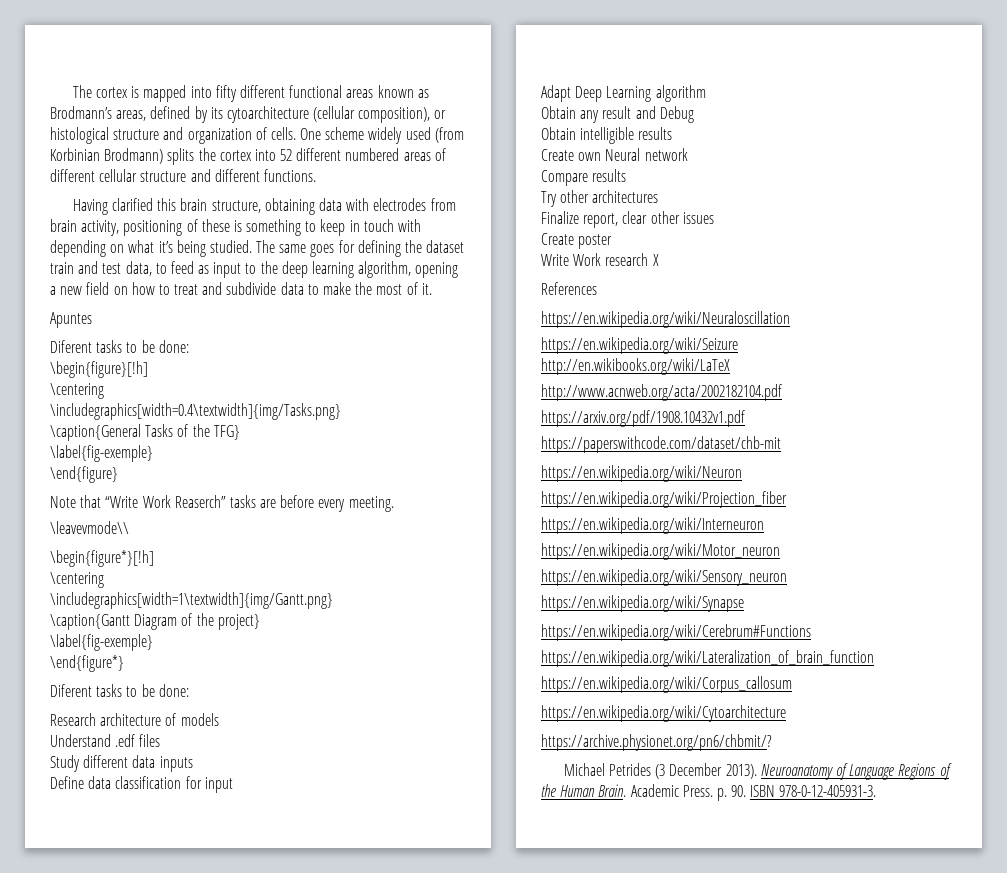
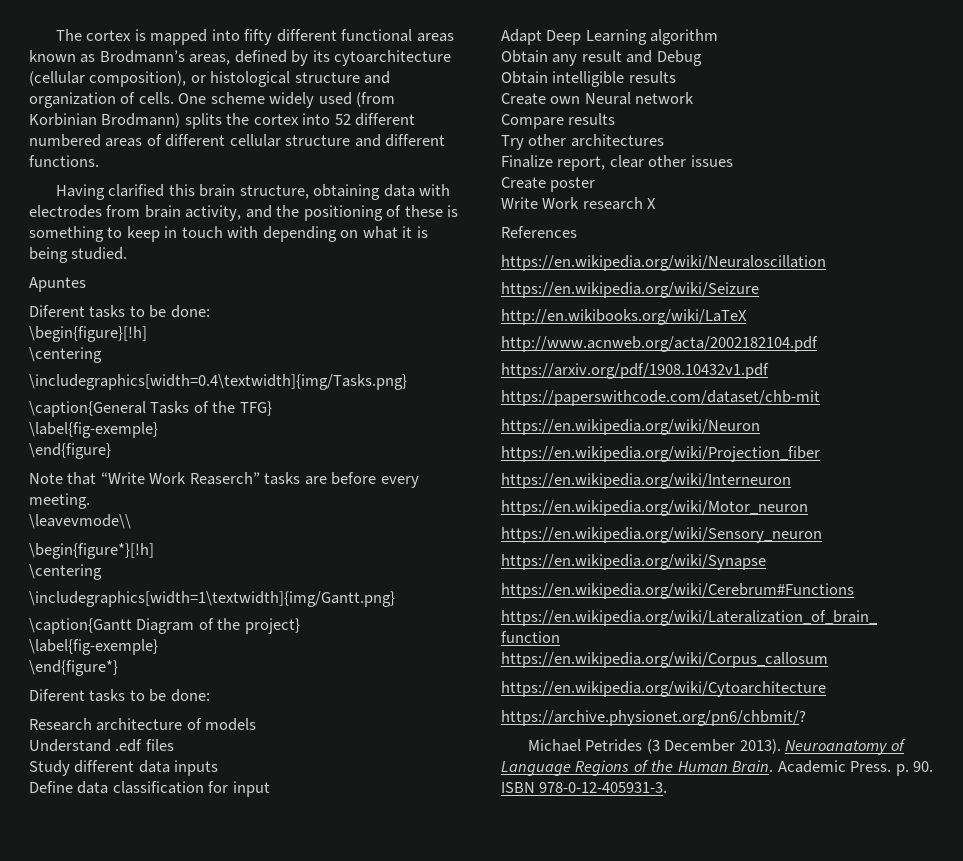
- Having clarified this brain structure, obtaining data with electrodes from brain activity, positioning of these is something to keep in touch with depending on what it’s being studied. The same goes for defining the dataset train and test data, to feed as input to the deep learning algorithm, opening a new field on how to treat and subdivide data to make the most of it.
+ Having clarified this brain structure, obtaining data with electrodes from brain activity, and the positioning of these is something to keep in touch with depending on what it is being studied.

